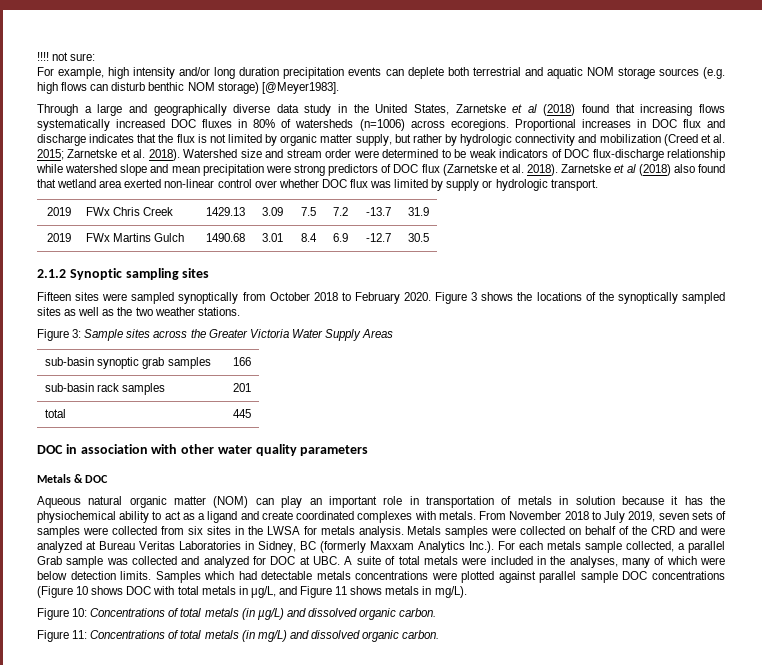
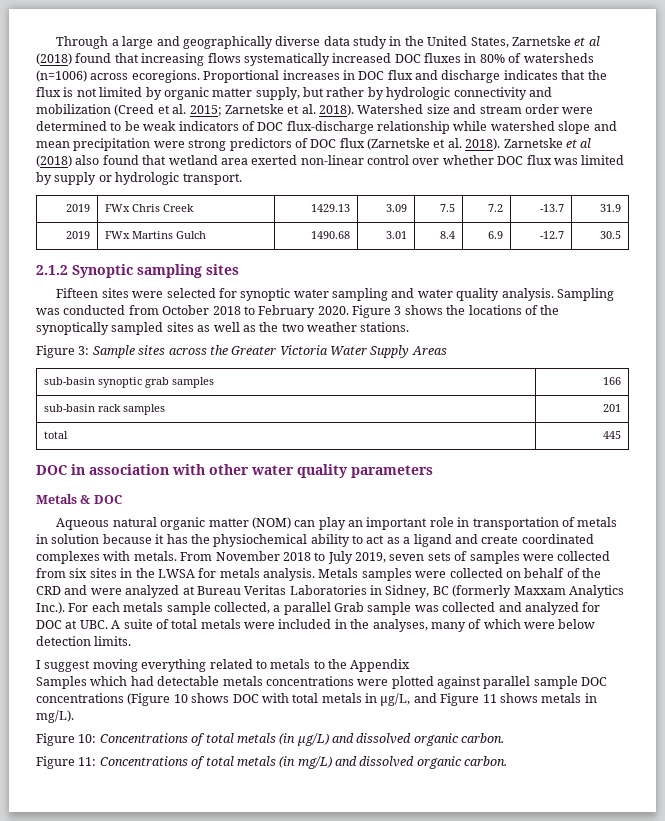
- !!!! not sure:
- For example, high intensity and/or long duration precipitation events can deplete both terrestrial and aquatic NOM storage sources (e.g. high flows can disturb benthic NOM storage) [@Meyer1983].
- Fifteen sites were sampled synoptically from October 2018 to February 2020.
+ Fifteen sites were selected for synoptic water sampling and water quality analysis. Sampling was conducted from October 2018 to February 2020.
- Metals samples were collected on behalf of the CRD and were analyzed at Bureau Veritas Laboratories in Sidney, BC (formerly Maxxam Analytics Inc.). For each metals sample collected, a parallel Grab sample was collected and analyzed for DOC at UBC. A suite of total metals were included in the analyses, many of which were below detection limits. Samples which had detectable metals concentrations were plotted against parallel sample DOC concentrations (Figure 10 shows DOC with total metals in μg/L, and Figure 11 shows metals in mg/L).
+ Metals samples were collected on behalf of the CRD and were analyzed at Bureau Veritas Laboratories in Sidney, BC (formerly Maxxam Analytics Inc.). For each metals sample collected, a parallel Grab sample was collected and analyzed for DOC at UBC. A suite of total metals were included in the analyses, many of which were below detection limits.
+ I suggest moving everything related to metals to the Appendix
+ Samples which had detectable metals concentrations were plotted against parallel sample DOC concentrations (Figure 10 shows DOC with total metals in μg/L, and Figure 11 shows metals in mg/L).

